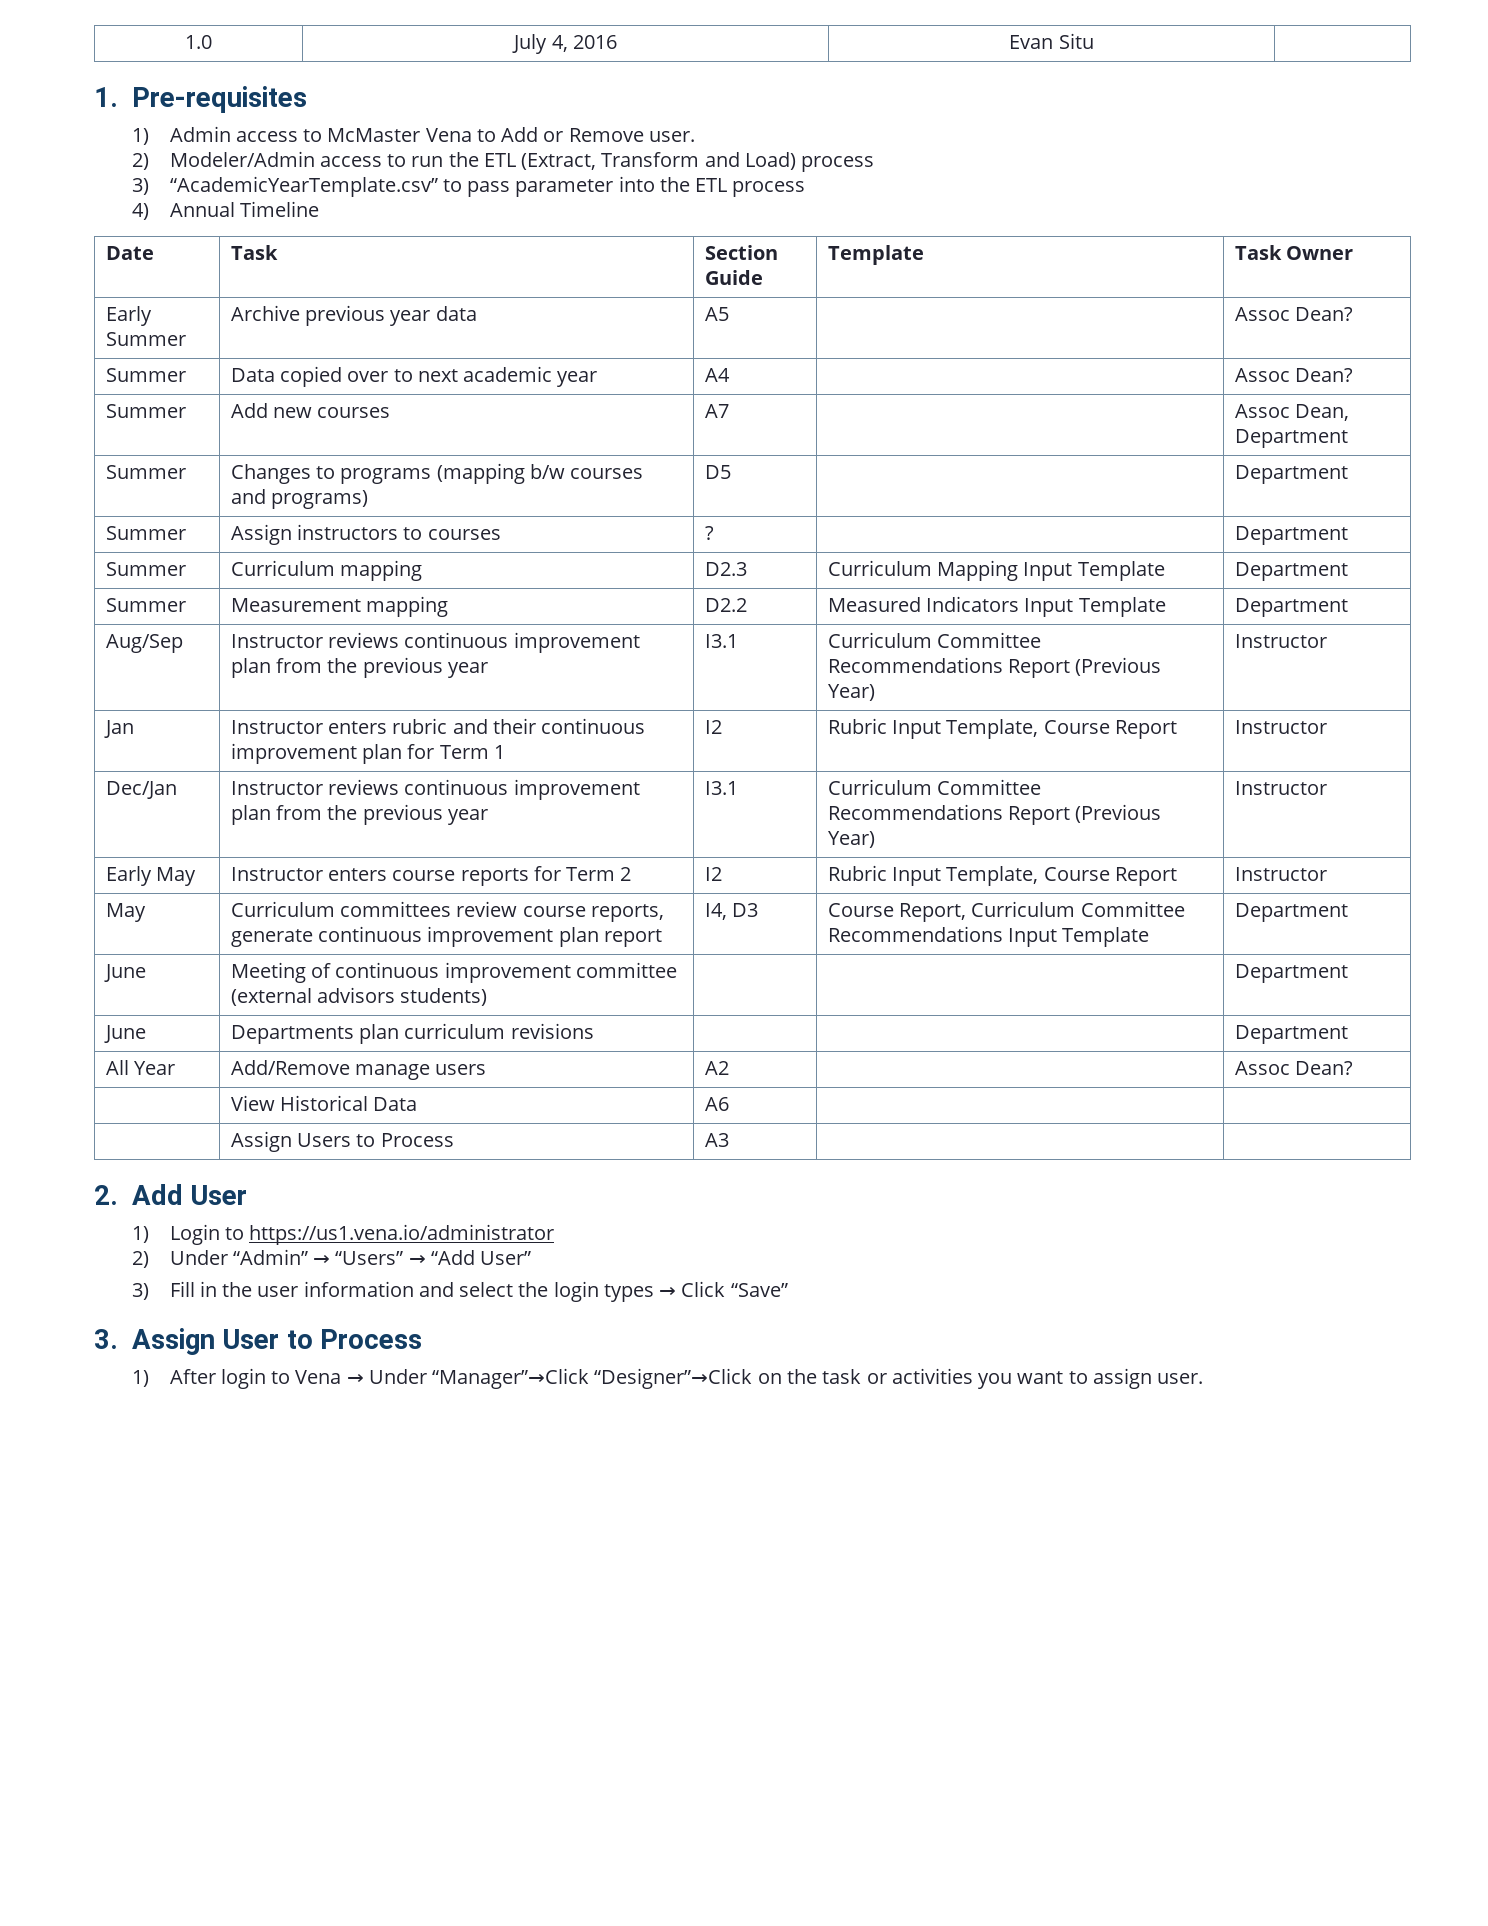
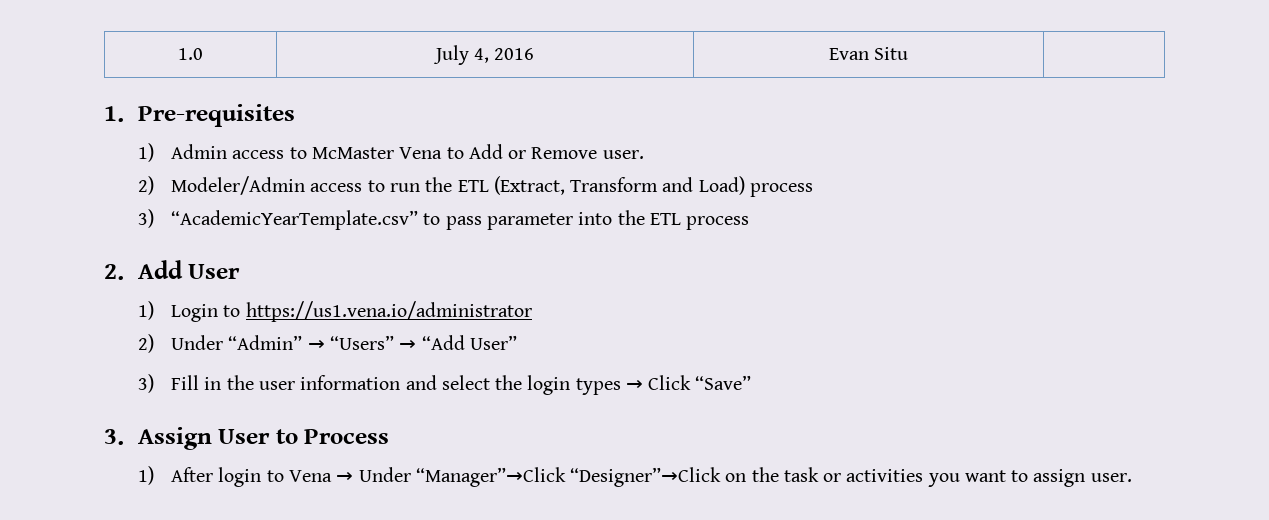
- 4) Annual Timeline
- Date | Task | Section Guide | Template | Task Owner
- Early Summer | Archive previous year data | A5 | | Assoc Dean?
- Summer | Data copied over to next academic year | A4 | | Assoc Dean?
- Summer | Add new courses | A7 | | Assoc Dean, Department
- Summer | Changes to programs (mapping b/w courses and programs) | D5 | | Department
- Summer | Assign instructors to courses | ? | | Department
- Summer | Curriculum mapping | D2.3 | Curriculum Mapping Input Template | Department
- Summer | Measurement mapping | D2.2 | Measured Indicators Input Template | Department
- Aug/Sep | Instructor reviews continuous improvement plan from the previous year | I3.1 | Curriculum Committee Recommendations Report (Previous Year) | Instructor
- Jan | Instructor enters rubric and their continuous improvement plan for Term 1 | I2 | Rubric Input Template, Course Report | Instructor
- Dec/Jan | Instructor reviews continuous improvement plan from the previous year | I3.1 | Curriculum Committee Recommendations Report (Previous Year) | Instructor
- Early May | Instructor enters course reports for Term 2 | I2 | Rubric Input Template, Course Report | Instructor
- May | Curriculum committees review course reports, generate continuous improvement plan report | I4, D3 | Course Report, Curriculum Committee Recommendations Input Template | Department
- June | Meeting of continuous improvement committee (external advisors students) | | | Department
- June | Departments plan curriculum revisions | | | Department
- All Year | Add/Remove manage users | A2 | | Assoc Dean?
- | View Historical Data | A6 | |
- | Assign Users to Process | A3 | |

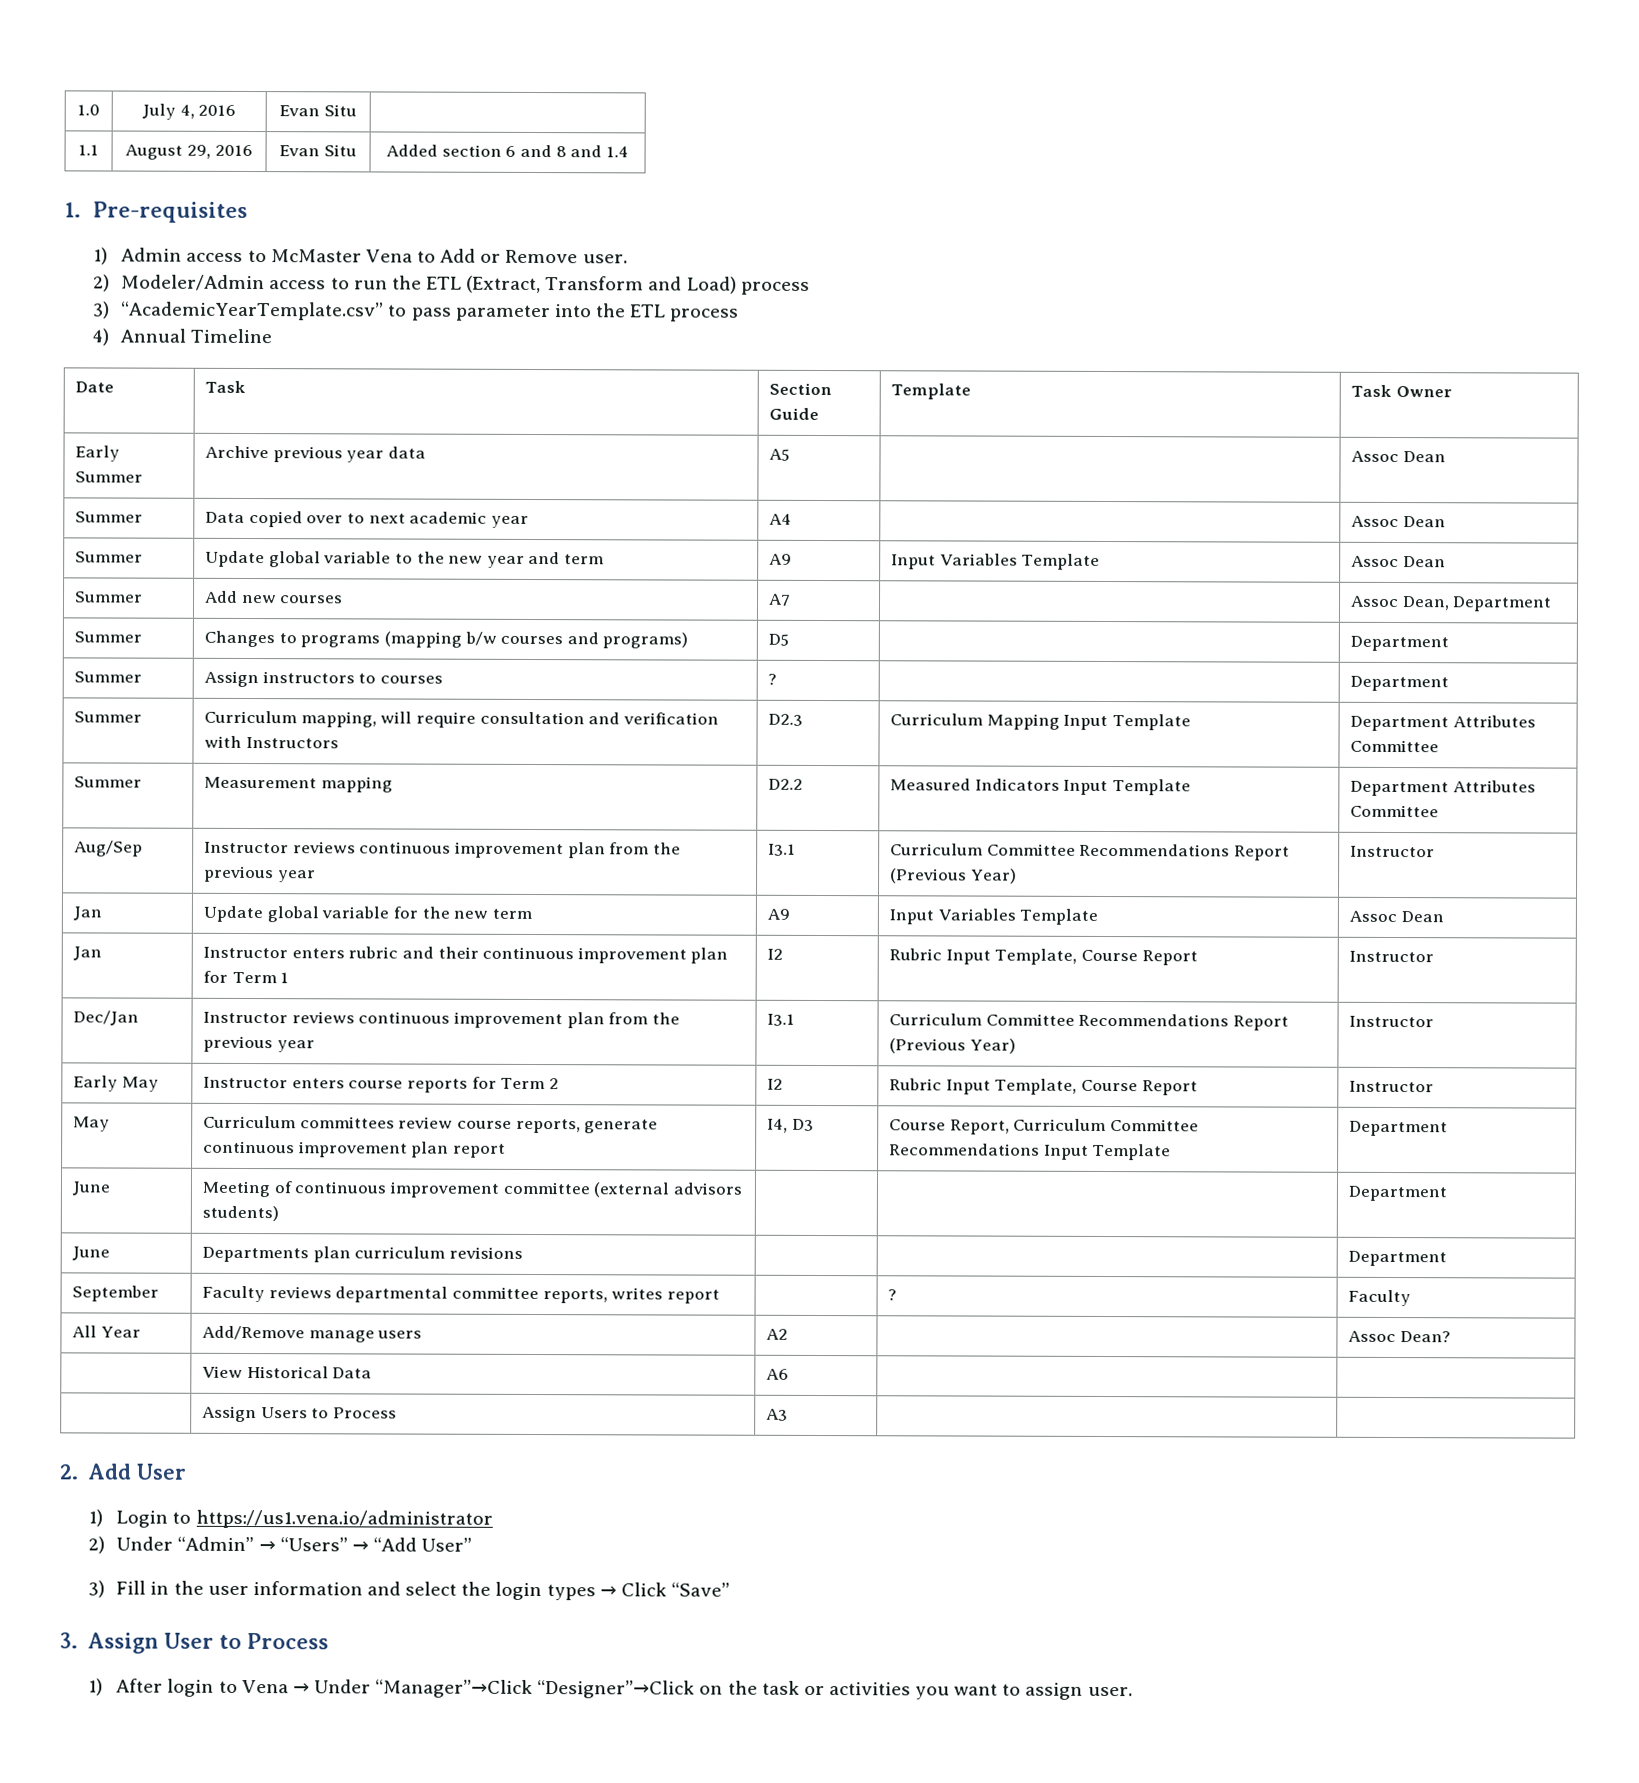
+ 1.1 | August 29, 2016 | Evan Situ | Added section 6 and 8 and 1.4
+ 4) Annual Timeline
+ Date | Task | Section Guide | Template | Task Owner
+ Early Summer | Archive previous year data | A5 | | Assoc Dean
+ Summer | Data copied over to next academic year | A4 | | Assoc Dean
+ Summer | Update global variable to the new year and term | A9 | Input Variables Template | Assoc Dean
+ Summer | Add new courses | A7 | | Assoc Dean, Department
+ Summer | Changes to programs (mapping b/w courses and programs) | D5 | | Department
+ Summer | Assign instructors to courses | ? | | Department
+ Summer | Curriculum mapping, will require consultation and verification with Instructors | D2.3 | Curriculum Mapping Input Template | Department Attributes Committee
+ Summer | Measurement mapping | D2.2 | Measured Indicators Input Template | Department Attributes Committee
+ Aug/Sep | Instructor reviews continuous improvement plan from the previous year | I3.1 | Curriculum Committee Recommendations Report (Previous Year) | Instructor
+ Jan | Update global variable for the new term | A9 | Input Variables Template | Assoc Dean
+ Jan | Instructor enters rubric and their continuous improvement plan for Term 1 | I2 | Rubric Input Template, Course Report | Instructor
+ Dec/Jan | Instructor reviews continuous improvement plan from the previous year | I3.1 | Curriculum Committee Recommendations Report (Previous Year) | Instructor
+ Early May | Instructor enters course reports for Term 2 | I2 | Rubric Input Template, Course Report | Instructor
+ May | Curriculum committees review course reports, generate continuous improvement plan report | I4, D3 | Course Report, Curriculum Committee Recommendations Input Template | Department
+ June | Meeting of continuous improvement committee (external advisors students) | | | Department
+ June | Departments plan curriculum revisions | | | Department
+ September | Faculty reviews departmental committee reports, writes report | | ? | Faculty
+ All Year | Add/Remove manage users | A2 | | Assoc Dean?
+ | View Historical Data | A6 | |
+ | Assign Users to Process | A3 | |

